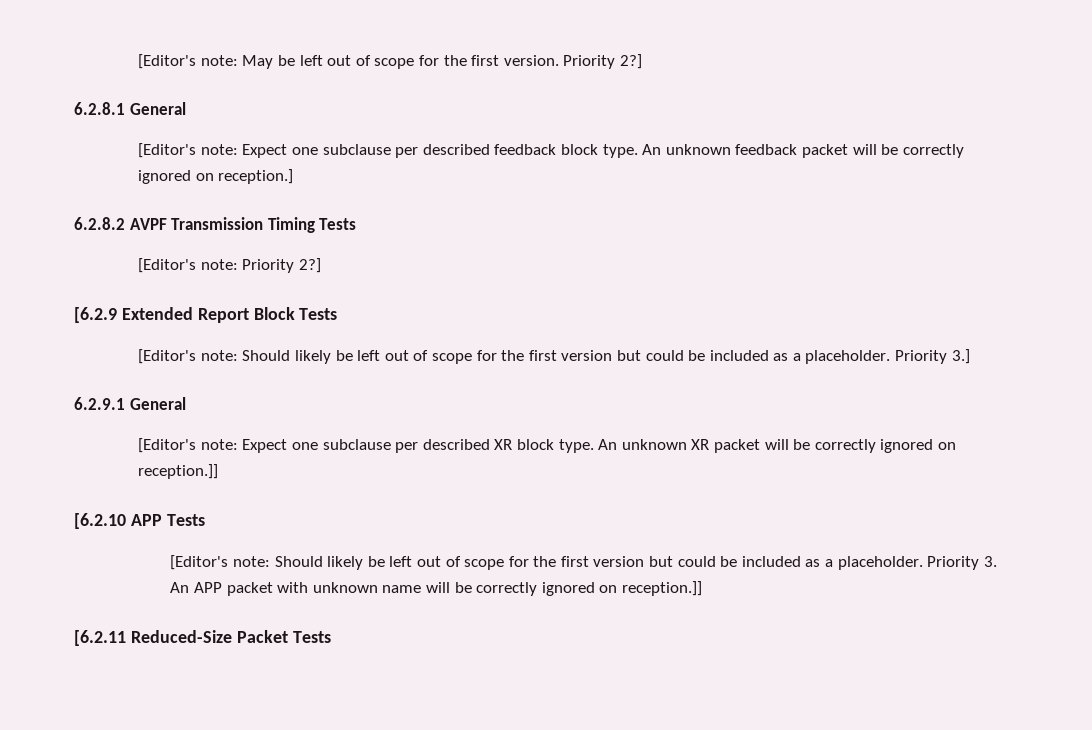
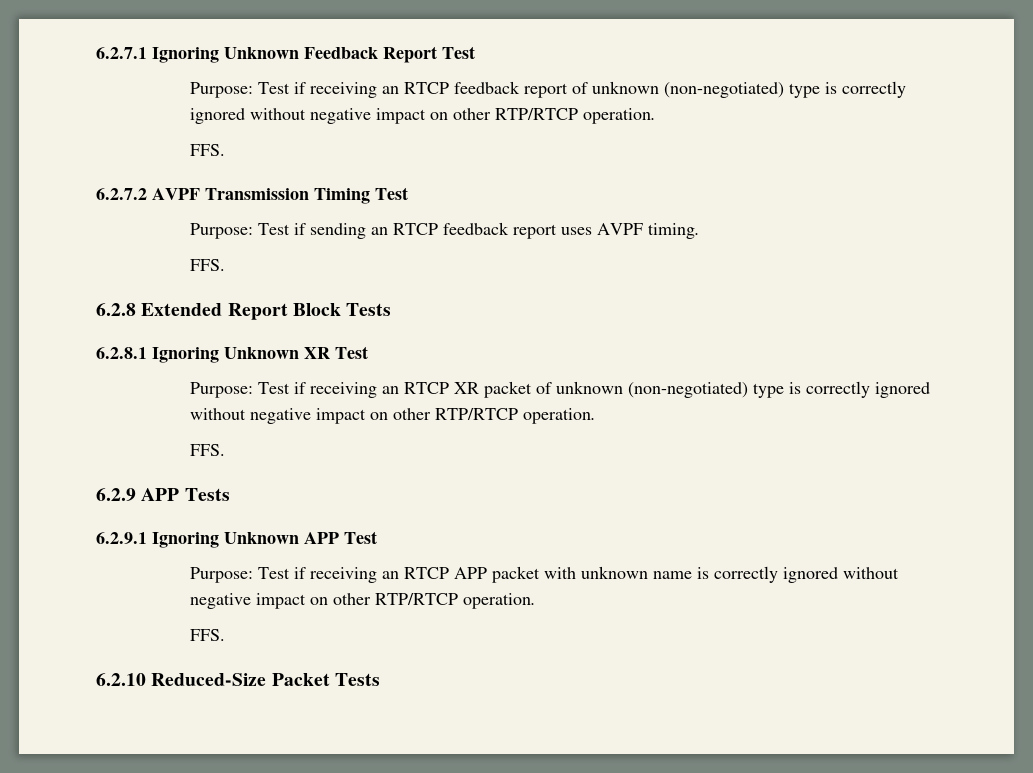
- [Editor's note: May be left out of scope for the first version. Priority 2?]
- 6.2.8.1 General
- [Editor's note: Expect one subclause per described feedback block type. An unknown feedback packet will be correctly ignored on reception.]
- 6.2.8.2 AVPF Transmission Timing Tests
- [Editor's note: Priority 2?]
- [6.2.9 Extended Report Block Tests
- [Editor's note: Should likely be left out of scope for the first version but could be included as a placeholder. Priority 3.]
- 6.2.9.1 General
- [Editor's note: Expect one subclause per described XR block type. An unknown XR packet will be correctly ignored on reception.]]
- [6.2.10 APP Tests
- [Editor's note: Should likely be left out of scope for the first version but could be included as a placeholder. Priority 3. An APP packet with unknown name will be correctly ignored on reception.]]
- [6.2.11 Reduced-Size Packet Tests
+ 6.2.7.1 Ignoring Unknown Feedback Report Test
+ Purpose: Test if receiving an RTCP feedback report of unknown (non-negotiated) type is correctly ignored without negative impact on other RTP/RTCP operation.
+ FFS.
+ 6.2.7.2 AVPF Transmission Timing Test
+ Purpose: Test if sending an RTCP feedback report uses AVPF timing.
+ FFS.
+ 6.2.8 Extended Report Block Tests
+ 6.2.8.1 Ignoring Unknown XR Test
+ Purpose: Test if receiving an RTCP XR packet of unknown (non-negotiated) type is correctly ignored without negative impact on other RTP/RTCP operation.
+ FFS.
+ 6.2.9 APP Tests
+ 6.2.9.1 Ignoring Unknown APP Test
+ Purpose: Test if receiving an RTCP APP packet with unknown name is correctly ignored without negative impact on other RTP/RTCP operation.
+ FFS.
+ 6.2.10 Reduced-Size Packet Tests

